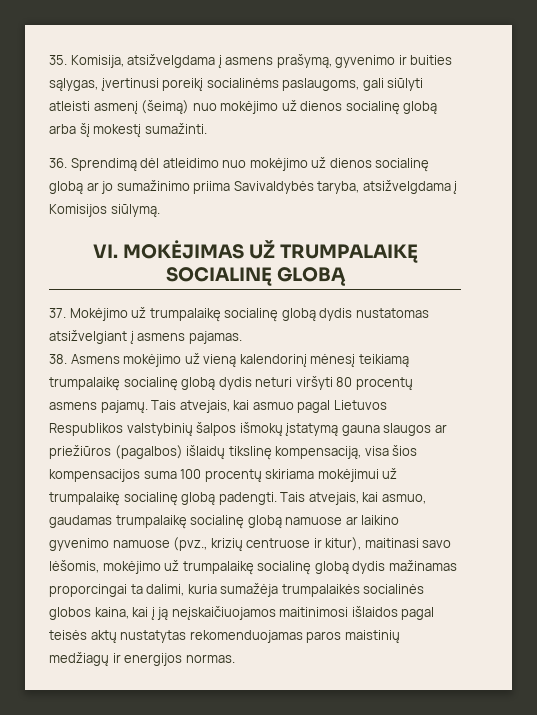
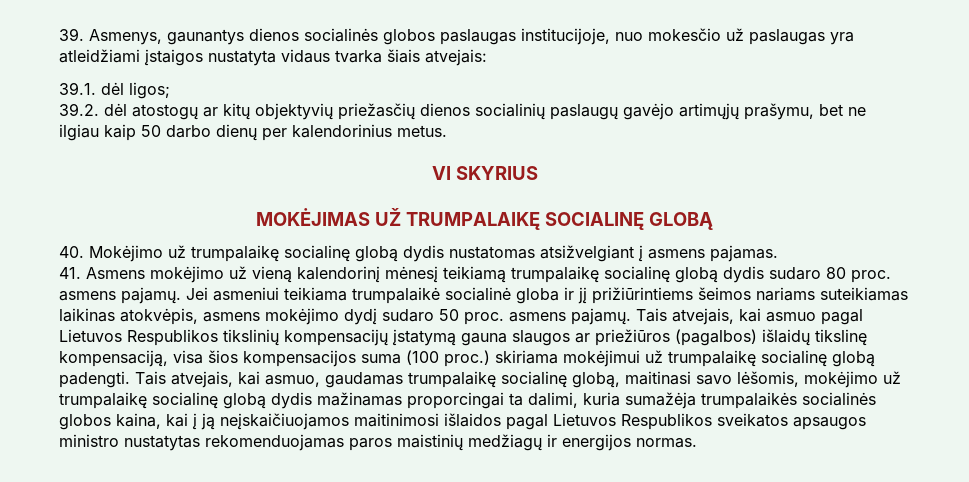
- 35. Komisija, atsižvelgdama į asmens prašymą, gyvenimo ir buities sąlygas, įvertinusi poreikį socialinėms paslaugoms, gali siūlyti atleisti asmenį (šeimą) nuo mokėjimo už dienos socialinę globą arba šį mokestį sumažinti.
- 36. Sprendimą dėl atleidimo nuo mokėjimo už dienos socialinę globą ar jo sumažinimo priima Savivaldybės taryba, atsižvelgdama į Komisijos siūlymą.
- VI. MOKĖJIMAS UŽ TRUMPALAIKĘ SOCIALINĘ GLOBĄ
+ 39. Asmenys, gaunantys dienos socialinės globos paslaugas institucijoje, nuo mokesčio už paslaugas yra atleidžiami įstaigos nustatyta vidaus tvarka šiais atvejais:
+ 39.1. dėl ligos;
+ 39.2. dėl atostogų ar kitų objektyvių priežasčių dienos socialinių paslaugų gavėjo artimųjų prašymu, bet ne ilgiau kaip 50 darbo dienų per kalendorinius metus.
+ VI SKYRIUS
+ MOKĖJIMAS UŽ TRUMPALAIKĘ SOCIALINĘ GLOBĄ
- 37. Mokėjimo už trumpalaikę socialinę globą dydis nustatomas atsižvelgiant į asmens pajamas.
+ 40. Mokėjimo už trumpalaikę socialinę globą dydis nustatomas atsižvelgiant į asmens pajamas.
- 38. Asmens mokėjimo už vieną kalendorinį mėnesį teikiamą trumpalaikę socialinę globą dydis neturi viršyti 80 procentų asmens pajamų.
+ 41. Asmens mokėjimo už vieną kalendorinį mėnesį teikiamą trumpalaikę socialinę globą dydis sudaro 80 proc. asmens pajamų. Jei asmeniui teikiama trumpalaikė socialinė globa ir jį prižiūrintiems šeimos nariams suteikiamas laikinas atokvėpis, asmens mokėjimo dydį sudaro 50 proc. asmens pajamų.
- Tais atvejais, kai asmuo pagal Lietuvos Respublikos valstybinių šalpos išmokų įstatymą gauna slaugos ar priežiūros (pagalbos) išlaidų tikslinę kompensaciją, visa šios kompensacijos suma 100 procentų skiriama mokėjimui už trumpalaikę socialinę globą padengti.
+ Tais atvejais, kai asmuo pagal Lietuvos Respublikos tikslinių kompensacijų įstatymą gauna slaugos ar priežiūros (pagalbos) išlaidų tikslinę kompensaciją, visa šios kompensacijos suma (100 proc.) skiriama mokėjimui už trumpalaikę socialinę globą padengti.
- Tais atvejais, kai asmuo, gaudamas trumpalaikę socialinę globą namuose ar laikino gyvenimo namuose (pvz., krizių centruose ir kitur), maitinasi savo lėšomis, mokėjimo už trumpalaikę socialinę globą dydis mažinamas proporcingai ta dalimi, kuria sumažėja trumpalaikės socialinės globos kaina, kai į ją neįskaičiuojamos maitinimosi išlaidos pagal teisės aktų nustatytas rekomenduojamas paros maistinių medžiagų ir energijos normas.
+ Tais atvejais, kai asmuo, gaudamas trumpalaikę socialinę globą, maitinasi savo lėšomis, mokėjimo už trumpalaikę socialinę globą dydis mažinamas proporcingai ta dalimi, kuria sumažėja trumpalaikės socialinės globos kaina, kai į ją neįskaičiuojamos maitinimosi išlaidos pagal Lietuvos Respublikos sveikatos apsaugos ministro nustatytas rekomenduojamas paros maistinių medžiagų ir energijos normas.

